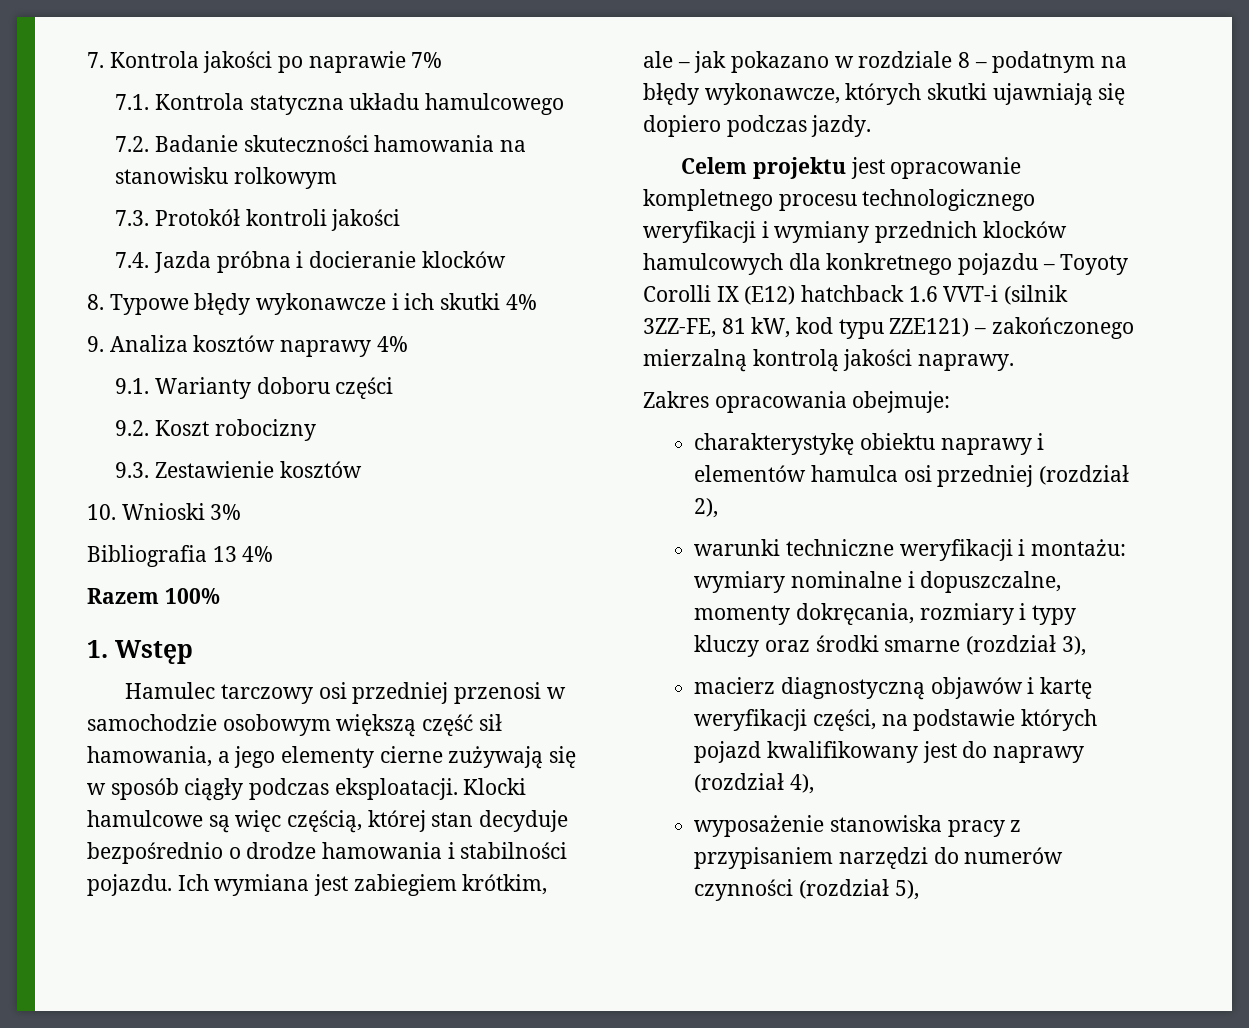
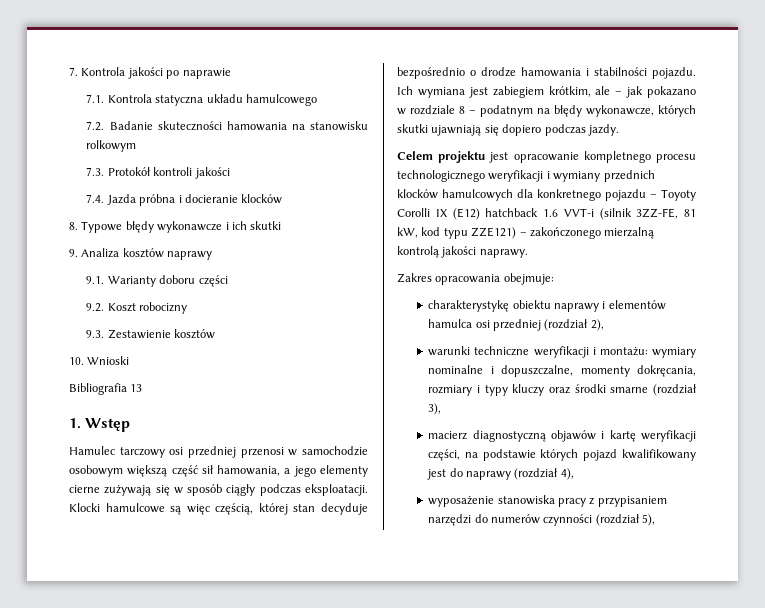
- 7. Kontrola jakości po naprawie 7%
+ 7. Kontrola jakości po naprawie
- 8. Typowe błędy wykonawcze i ich skutki 4%
+ 8. Typowe błędy wykonawcze i ich skutki
- 9. Analiza kosztów naprawy 4%
+ 9. Analiza kosztów naprawy
- 10. Wnioski 3%
+ 10. Wnioski
- Bibliografia 13 4%
- Razem 100%
+ Bibliografia 13

